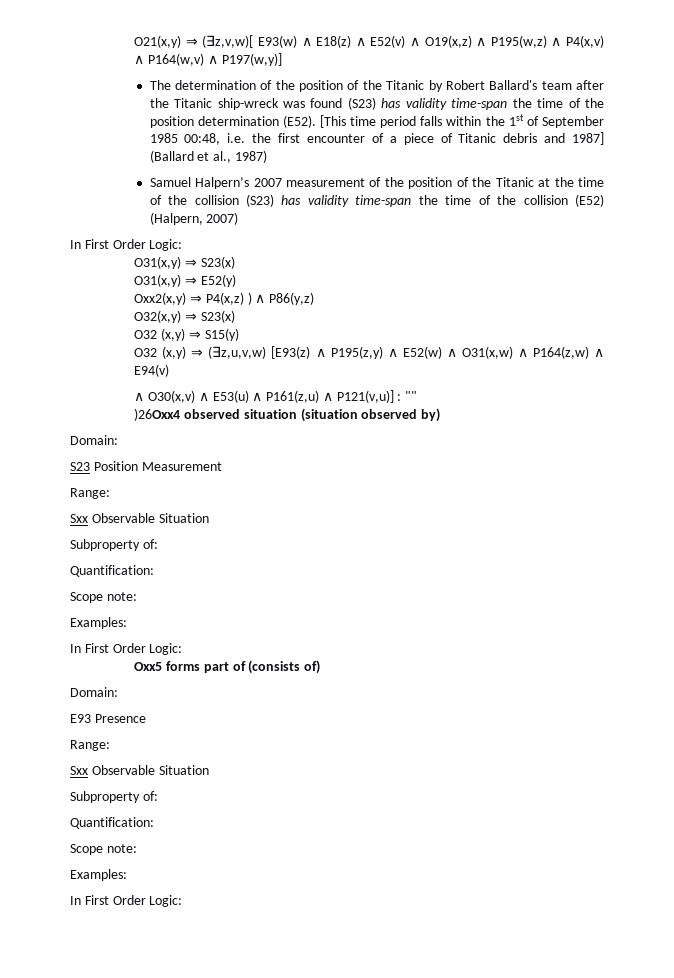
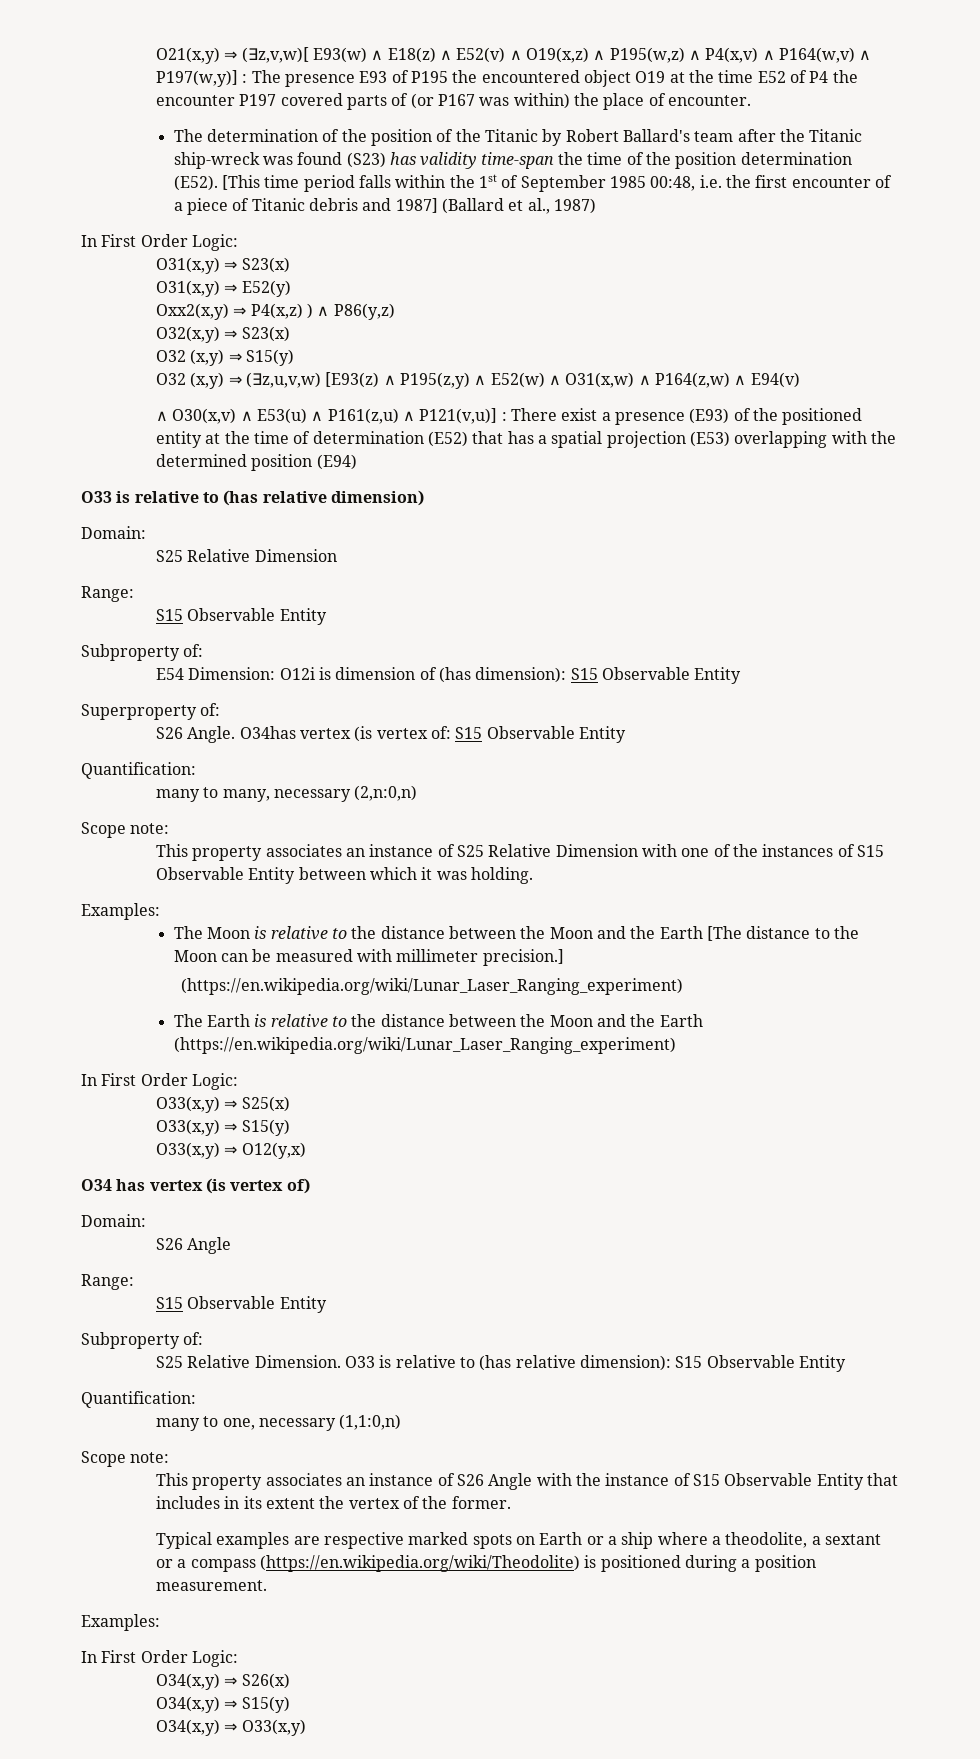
- O21(x,y) ⇒ (∃z,v,w)[ E93(w) ∧ E18(z) ∧ E52(v) ∧ O19(x,z) ∧ P195(w,z) ∧ P4(x,v) ∧ P164(w,v) ∧ P197(w,y)]
+ O21(x,y) ⇒ (∃z,v,w)[ E93(w) ∧ E18(z) ∧ E52(v) ∧ O19(x,z) ∧ P195(w,z) ∧ P4(x,v) ∧ P164(w,v) ∧ P197(w,y)] : The presence E93 of P195 the encountered object O19 at the time E52 of P4 the encounter P197 covered parts of (or P167 was within) the place of encounter.
- Samuel Halpern’s 2007 measurement of the position of the Titanic at the time of the collision (S23) has validity time-span the time of the collision (E52) (Halpern, 2007)
- ∧ O30(x,v) ∧ E53(u) ∧ P161(z,u) ∧ P121(v,u)] : ""
- )26Oxx4 observed situation (situation observed by)
+ ∧ O30(x,v) ∧ E53(u) ∧ P161(z,u) ∧ P121(v,u)] : There exist a presence (E93) of the positioned entity at the time of determination (E52) that has a spatial projection (E53) overlapping with the determined position (E94)
+ O33 is relative to (has relative dimension)
  Domain:
- S23 Position Measurement
+ S25 Relative Dimension
  Range:
- Sxx Observable Situation
+ S15 Observable Entity
  Subproperty of:
+ E54 Dimension: O12i is dimension of (has dimension): S15 Observable Entity
+ Superproperty of:
+ S26 Angle. O34has vertex (is vertex of: S15 Observable Entity
  Quantification:
+ many to many, necessary (2,n:0,n)
  Scope note:
+ This property associates an instance of S25 Relative Dimension with one of the instances of S15 Observable Entity between which it was holding.
+ Examples:
+ The Moon is relative to the distance between the Moon and the Earth [The distance to the Moon can be measured with millimeter precision.]
+ (https://en.wikipedia.org/wiki/Lunar_Laser_Ranging_experiment)
+ The Earth is relative to the distance between the Moon and the Earth (https://en.wikipedia.org/wiki/Lunar_Laser_Ranging_experiment)
+ In First Order Logic:
+ O33(x,y) ⇒ S25(x)
+ O33(x,y) ⇒ S15(y)
+ O33(x,y) ⇒ O12(y,x)
+ O34 has vertex (is vertex of)
+ Domain:
+ S26 Angle
+ Range:
+ S15 Observable Entity
+ Subproperty of:
+ S25 Relative Dimension. O33 is relative to (has relative dimension): S15 Observable Entity
+ Quantification:
+ many to one, necessary (1,1:0,n)
+ Scope note:
+ This property associates an instance of S26 Angle with the instance of S15 Observable Entity that includes in its extent the vertex of the former.
+ Typical examples are respective marked spots on Earth or a ship where a theodolite, a sextant or a compass (https://en.wikipedia.org/wiki/Theodolite) is positioned during a position measurement.
- Oxx5 forms part of (consists of)
- Domain:
- E93 Presence
- Range:
- Sxx Observable Situation
- Subproperty of:
- Quantification:
- Scope note:
- Examples:
- In First Order Logic:
+ O34(x,y) ⇒ S26(x)
+ O34(x,y) ⇒ S15(y)
+ O34(x,y) ⇒ O33(x,y)

